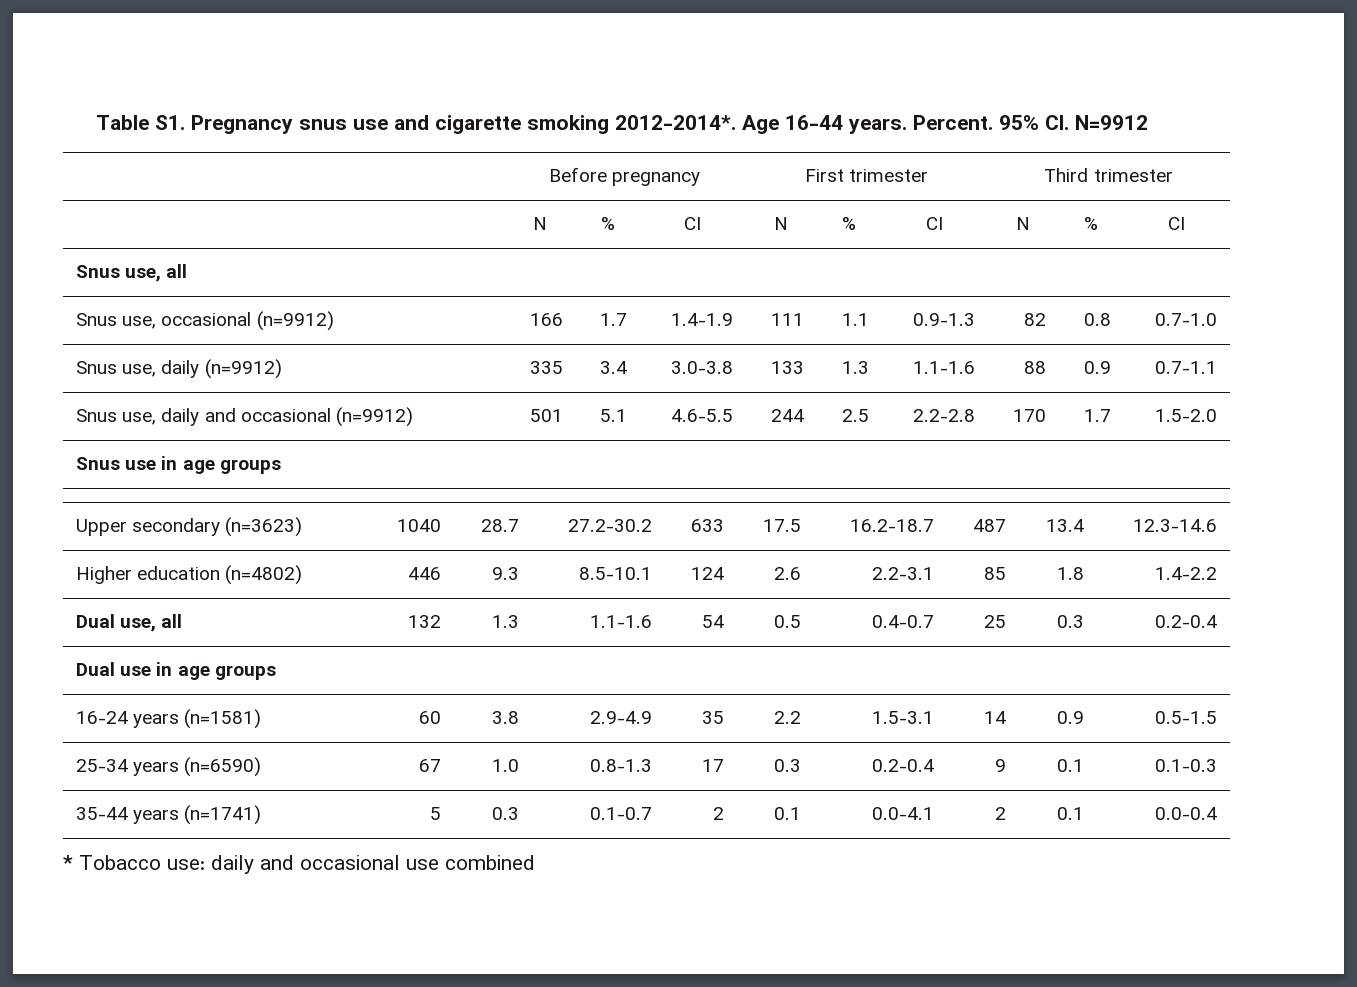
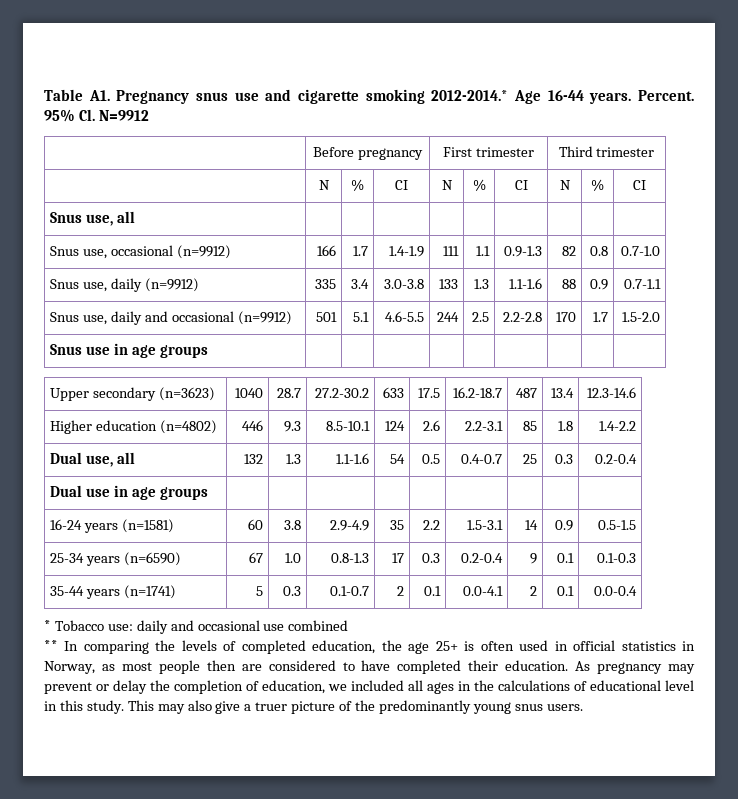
- Table S1. Pregnancy snus use and cigarette smoking 2012-2014*. Age 16-44 years.
+ Table A1. Pregnancy snus use and cigarette smoking 2012-2014.* Age 16-44 years.
+ ** In comparing the levels of completed education, the age 25+ is often used in official statistics in Norway, as most people then are considered to have completed their education. As pregnancy may prevent or delay the completion of education, we included all ages in the calculations of educational level in this study. This may also give a truer picture of the predominantly young snus users.

